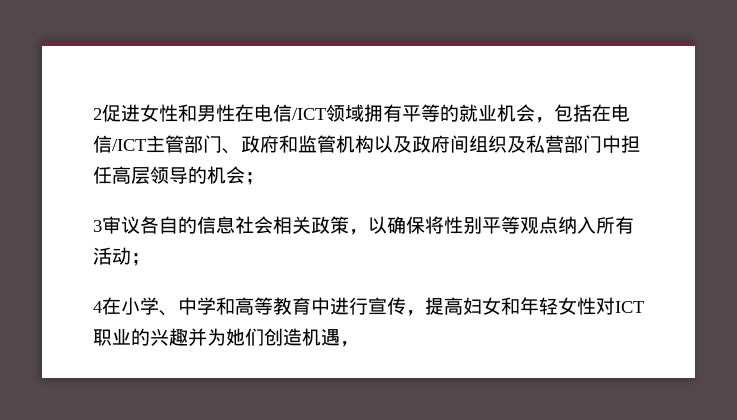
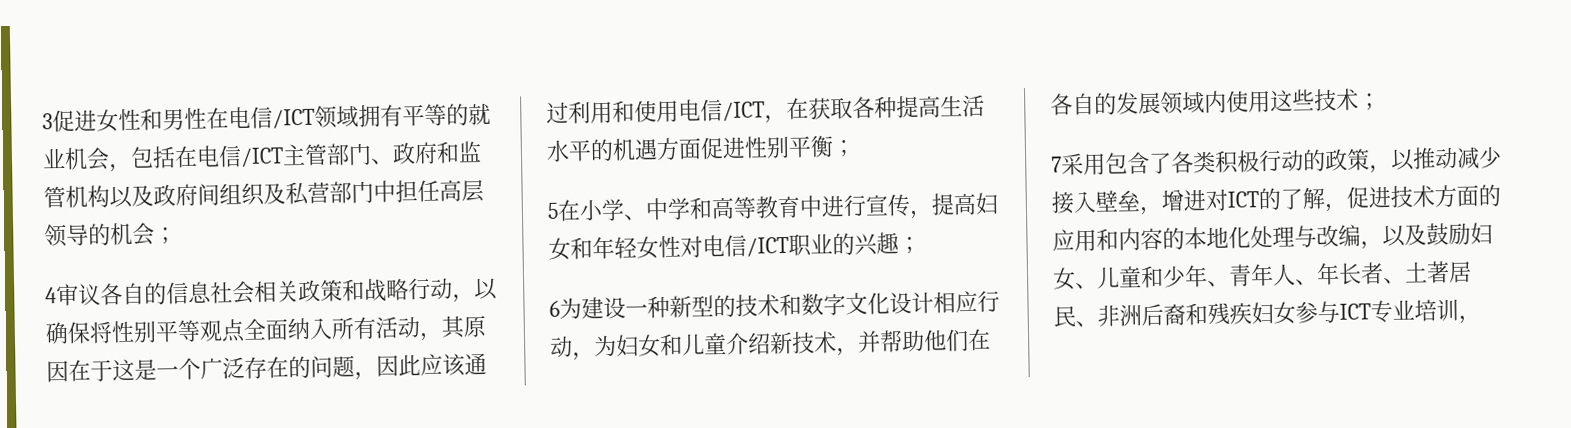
- 2促进女性和男性在电信/ICT领域拥有平等的就业机会，包括在电信/ICT主管部门、政府和监管机构以及政府间组织及私营部门中担任高层领导的机会；
+ 3促进女性和男性在电信/ICT领域拥有平等的就业机会，包括在电信/ICT主管部门、政府和监管机构以及政府间组织及私营部门中担任高层领导的机会；
- 3审议各自的信息社会相关政策，以确保将性别平等观点纳入所有活动；
- 4在小学、中学和高等教育中进行宣传，提高妇女和年轻女性对ICT职业的兴趣并为她们创造机遇，
+ 4审议各自的信息社会相关政策和战略行动，以确保将性别平等观点全面纳入所有活动，其原因在于这是一个广泛存在的问题，因此应该通过利用和使用电信/ICT，在获取各种提高生活水平的机遇方面促进性别平衡；
+ 5在小学、中学和高等教育中进行宣传，提高妇女和年轻女性对电信/ICT职业的兴趣；
+ 6为建设一种新型的技术和数字文化设计相应行动，为妇女和儿童介绍新技术，并帮助他们在各自的发展领域内使用这些技术；
+ 7采用包含了各类积极行动的政策，以推动减少接入壁垒，增进对ICT的了解，促进技术方面的应用和内容的本地化处理与改编，以及鼓励妇女、儿童和少年、青年人、年长者、土著居民、非洲后裔和残疾妇女参与ICT专业培训，

